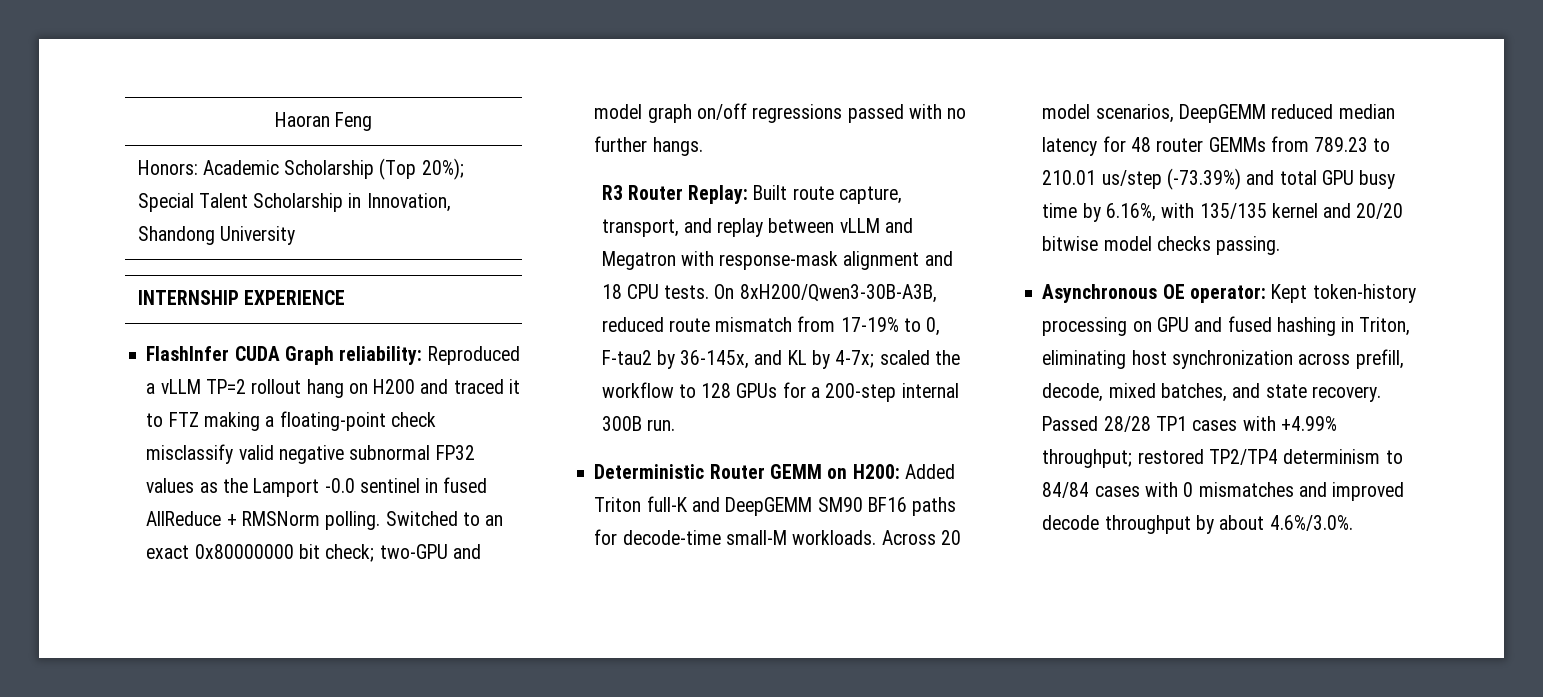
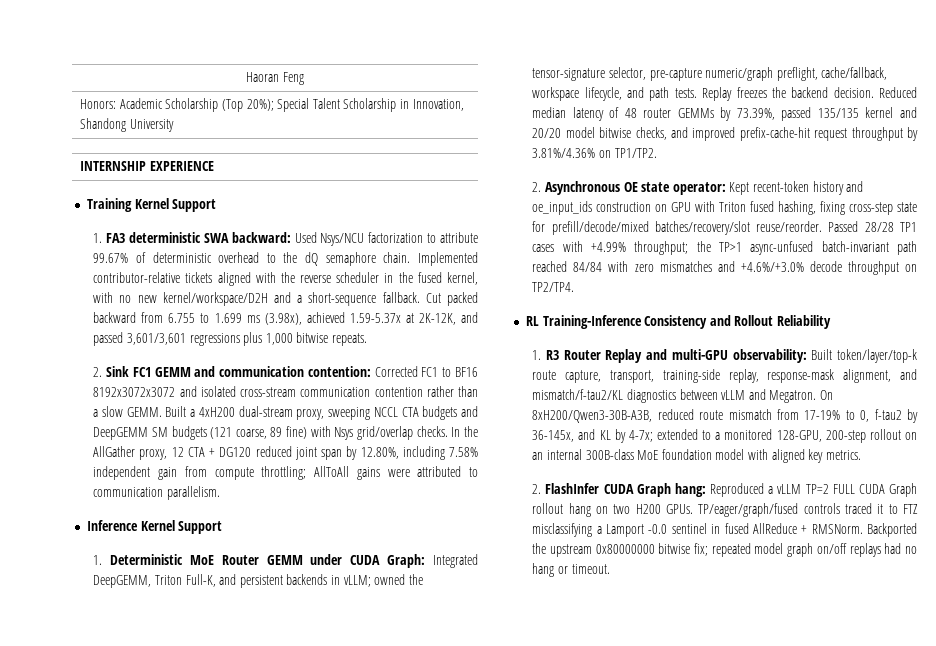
- FlashInfer CUDA Graph reliability: Reproduced a vLLM TP=2 rollout hang on H200 and traced it to FTZ making a floating-point check misclassify valid negative subnormal FP32 values as the Lamport -0.0 sentinel in fused AllReduce + RMSNorm polling. Switched to an exact 0x80000000 bit check; two-GPU and model graph on/off regressions passed with no further hangs.
- R3 Router Replay: Built route capture, transport, and replay between vLLM and Megatron with response-mask alignment and 18 CPU tests.
+ Training Kernel Support
+ 1. FA3 deterministic SWA backward: Used Nsys/NCU factorization to attribute 99.67% of deterministic overhead to the dQ semaphore chain. Implemented contributor-relative tickets aligned with the reverse scheduler in the fused kernel, with no new kernel/workspace/D2H and a short-sequence fallback. Cut packed backward from 6.755 to 1.699 ms (3.98x), achieved 1.59-5.37x at 2K-12K, and passed 3,601/3,601 regressions plus 1,000 bitwise repeats.
+ 2. Sink FC1 GEMM and communication contention: Corrected FC1 to BF16 8192x3072x3072 and isolated cross-stream communication contention rather than a slow GEMM. Built a 4xH200 dual-stream proxy, sweeping NCCL CTA budgets and DeepGEMM SM budgets (121 coarse, 89 fine) with Nsys grid/overlap checks. In the AllGather proxy, 12 CTA + DG120 reduced joint span by 12.80%, including 7.58% independent gain from compute throttling; AllToAll gains were attributed to communication parallelism.
+ Inference Kernel Support
+ 1. Deterministic MoE Router GEMM under CUDA Graph: Integrated DeepGEMM, Triton Full-K, and persistent backends in vLLM; owned the tensor-signature selector, pre-capture numeric/graph preflight, cache/fallback, workspace lifecycle, and path tests. Replay freezes the backend decision. Reduced median latency of 48 router GEMMs by 73.39%, passed 135/135 kernel and 20/20 model bitwise checks, and improved prefix-cache-hit request throughput by 3.81%/4.36% on TP1/TP2.
+ 2. Asynchronous OE state operator: Kept recent-token history and oe_input_ids construction on GPU with Triton fused hashing, fixing cross-step state for prefill/decode/mixed batches/recovery/slot reuse/reorder. Passed 28/28 TP1 cases with +4.99% throughput; the TP>1 async-unfused batch-invariant path reached 84/84 with zero mismatches and +4.6%/+3.0% decode throughput on TP2/TP4.
+ RL Training-Inference Consistency and Rollout Reliability
+ 1. R3 Router Replay and multi-GPU observability: Built token/layer/top-k route capture, transport, training-side replay, response-mask alignment, and mismatch/f-tau2/KL diagnostics between vLLM and Megatron.
- On 8xH200/Qwen3-30B-A3B, reduced route mismatch from 17-19% to 0, F-tau2 by 36-145x, and KL by 4-7x; scaled the workflow to 128 GPUs for a 200-step internal 300B run.
- Deterministic Router GEMM on H200: Added Triton full-K and DeepGEMM SM90 BF16 paths for decode-time small-M workloads. Across 20 model scenarios, DeepGEMM reduced median latency for 48 router GEMMs from 789.23 to 210.01 us/step (-73.39%) and total GPU busy time by 6.16%, with 135/135 kernel and 20/20 bitwise model checks passing.
- Asynchronous OE operator: Kept token-history processing on GPU and fused hashing in Triton, eliminating host synchronization across prefill, decode, mixed batches, and state recovery. Passed 28/28 TP1 cases with +4.99% throughput; restored TP2/TP4 determinism to 84/84 cases with 0 mismatches and improved decode throughput by about 4.6%/3.0%.
+ On 8xH200/Qwen3-30B-A3B, reduced route mismatch from 17-19% to 0, f-tau2 by 36-145x, and KL by 4-7x; extended to a monitored 128-GPU, 200-step rollout on an internal 300B-class MoE foundation model with aligned key metrics.
+ 2. FlashInfer CUDA Graph hang: Reproduced a vLLM TP=2 FULL CUDA Graph rollout hang on two H200 GPUs. TP/eager/graph/fused controls traced it to FTZ misclassifying a Lamport -0.0 sentinel in fused AllReduce + RMSNorm. Backported the upstream 0x80000000 bitwise fix; repeated model graph on/off replays had no hang or timeout.

